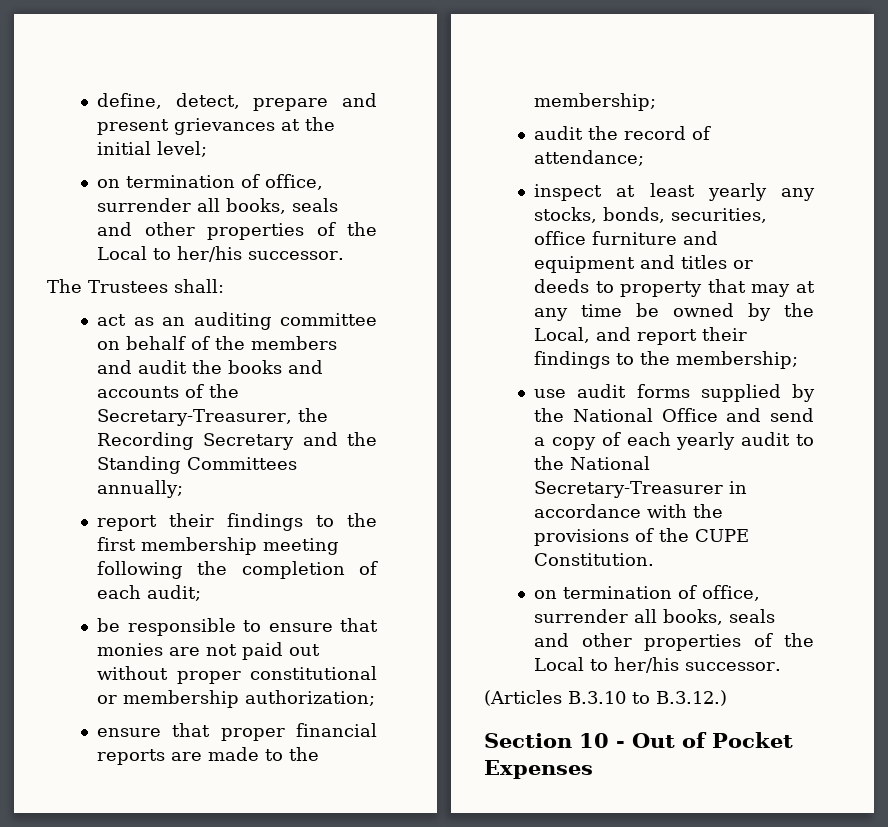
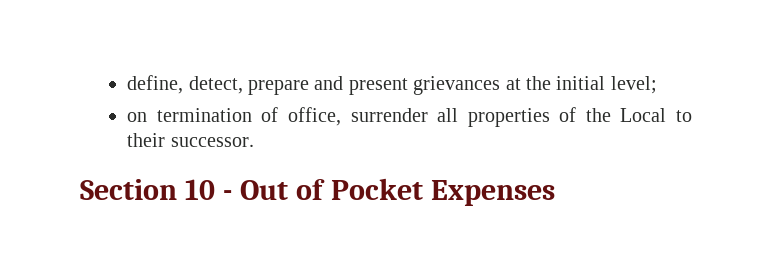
  define, detect, prepare and present grievances at the initial level;
- on termination of office, surrender all books, seals and other properties of the Local to her/his successor.
- The Trustees shall:
- act as an auditing committee on behalf of the members and audit the books and accounts of the Secretary-Treasurer, the Recording Secretary and the Standing Committees annually;
- report their findings to the first membership meeting following the completion of each audit;
- be responsible to ensure that monies are not paid out without proper constitutional or membership authorization;
- ensure that proper financial reports are made to the membership;
- audit the record of attendance;
- inspect at least yearly any stocks, bonds, securities, office furniture and equipment and titles or deeds to property that may at any time be owned by the Local, and report their findings to the membership;
- use audit forms supplied by the National Office and send a copy of each yearly audit to the National Secretary-Treasurer in accordance with the provisions of the CUPE Constitution.
- on termination of office, surrender all books, seals and other properties of the Local to her/his successor.
- (Articles B.3.10 to B.3.12.)
+ on termination of office, surrender all properties of the Local to their successor.

